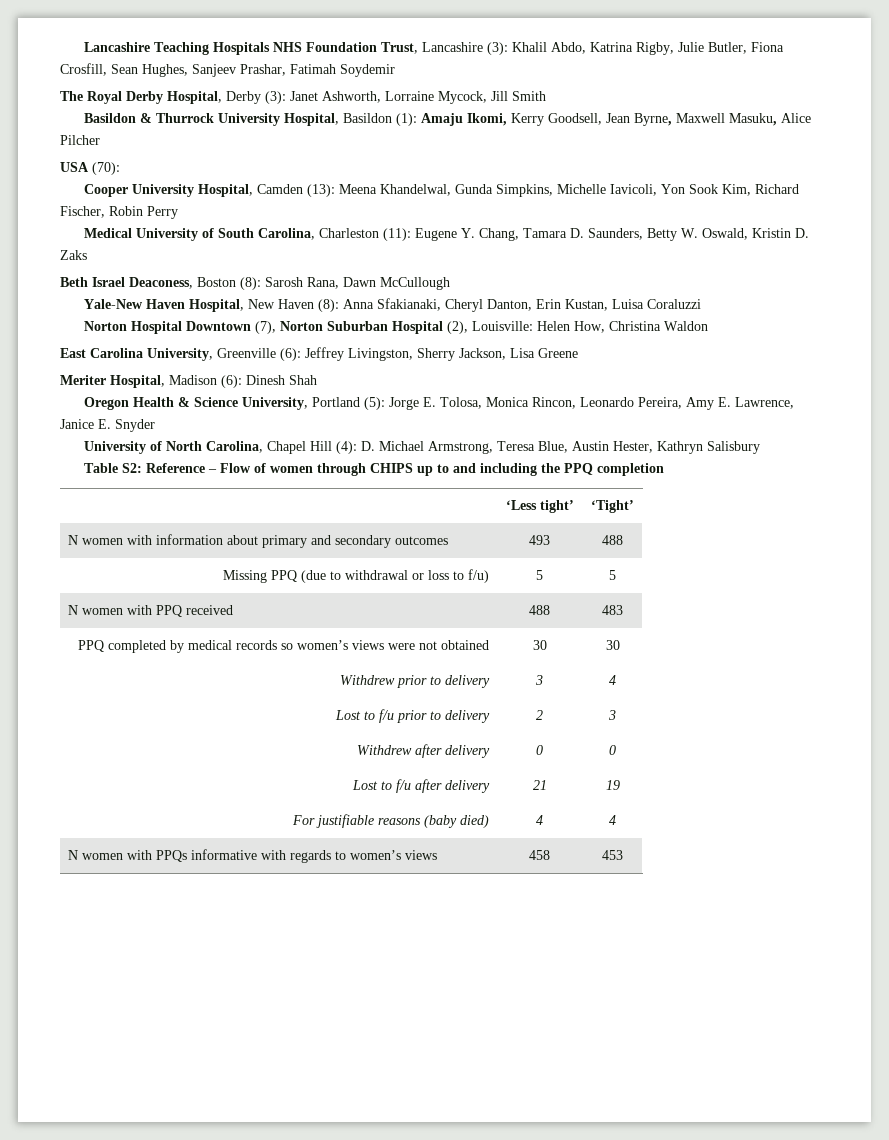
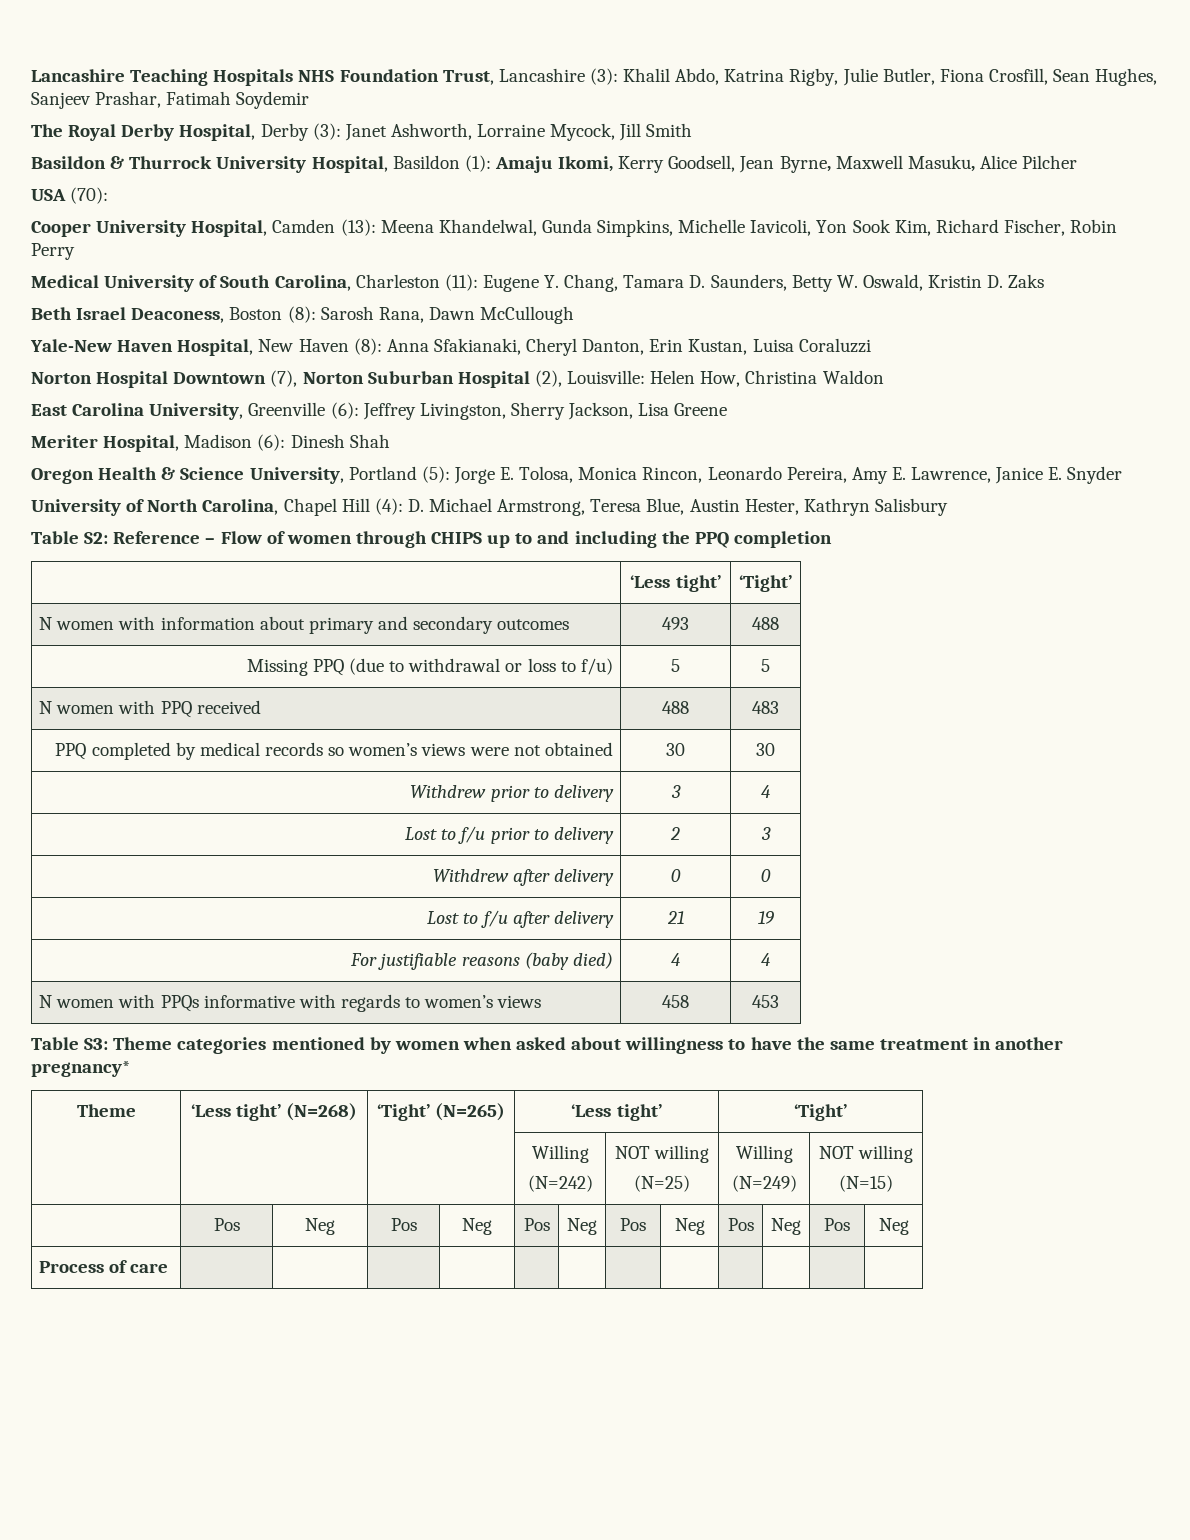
+ Table S3: Theme categories mentioned by women when asked about willingness to have the same treatment in another pregnancy*
+ Theme | ‘Less tight’ (N=268) | ‘Tight’ (N=265) | ‘Less tight’ | ‘Tight’
+ | | | Willing
+ (N=242) | NOT willing
+ (N=25) | Willing
+ (N=249) | NOT willing
+ (N=15)
+ | Pos | Neg | Pos | Neg | Pos | Neg | Pos | Neg | Pos | Neg | Pos | Neg
+ Process of care | | | | | | | | | | | |

